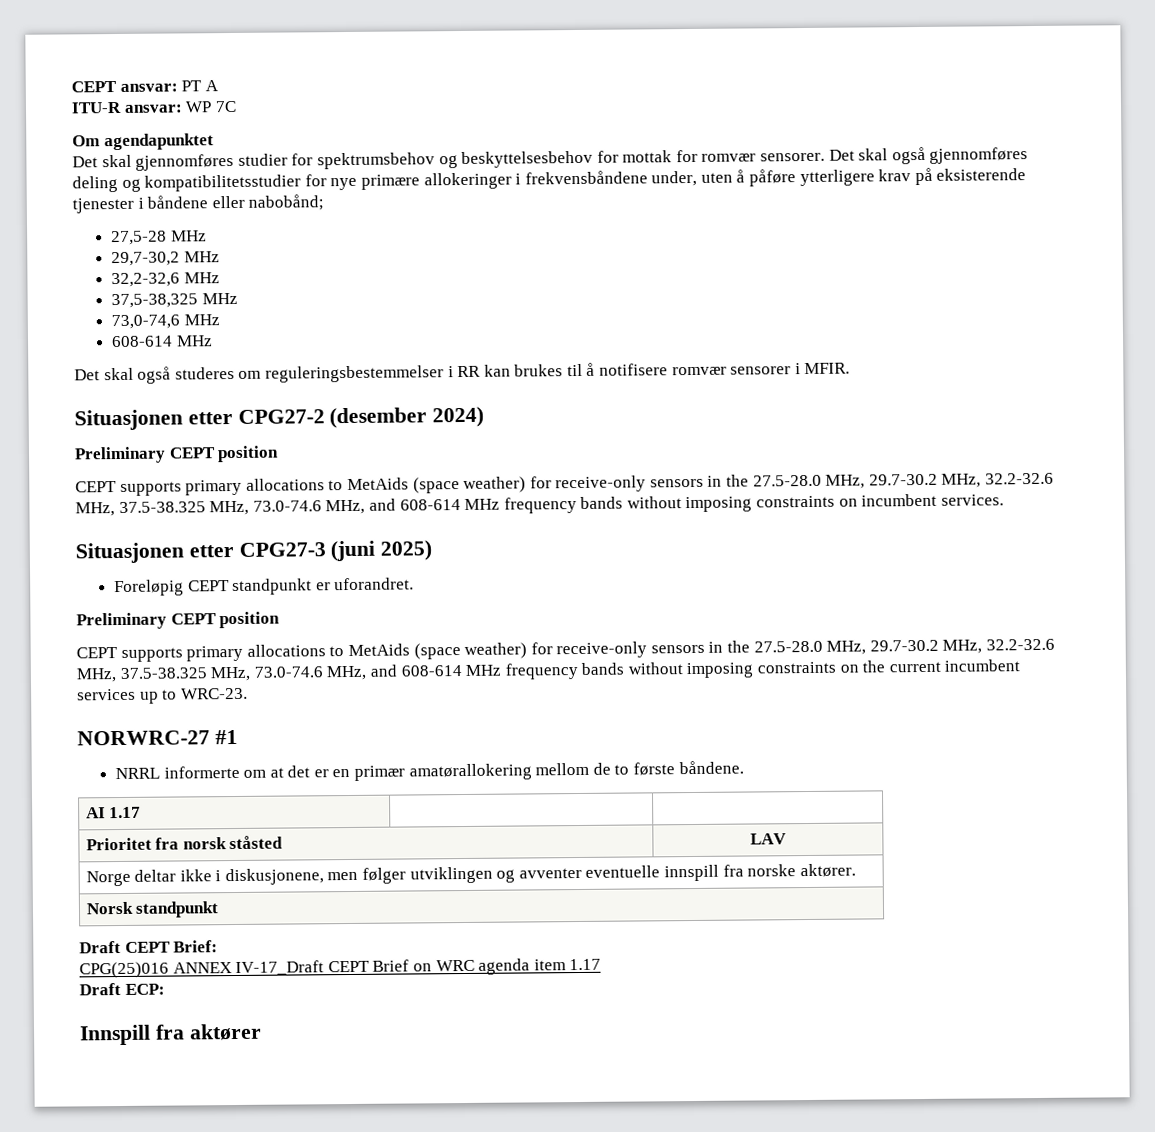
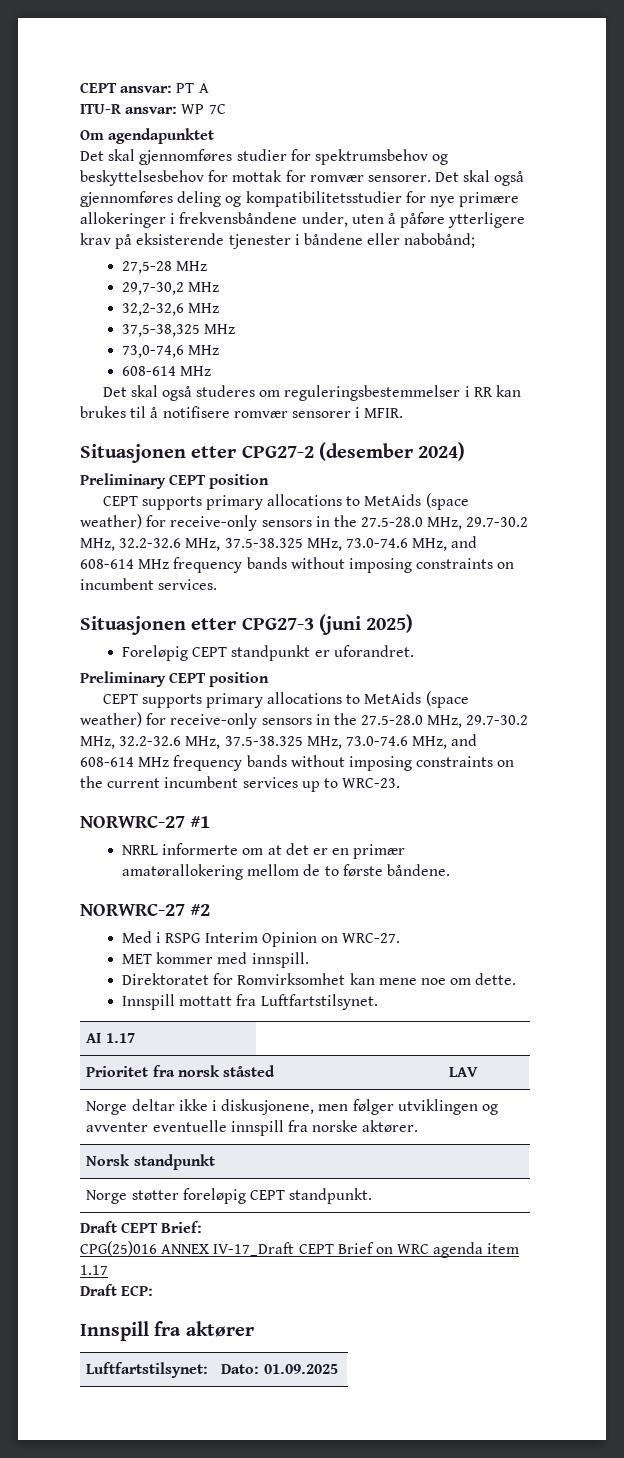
+ NORWRC-27 #2
+ Med i RSPG Interim Opinion on WRC-27.
+ MET kommer med innspill.
+ Direktoratet for Romvirksomhet kan mene noe om dette.
+ Innspill mottatt fra Luftfartstilsynet.
+ Norge støtter foreløpig CEPT standpunkt.
+ Luftfartstilsynet: | Dato: 01.09.2025

